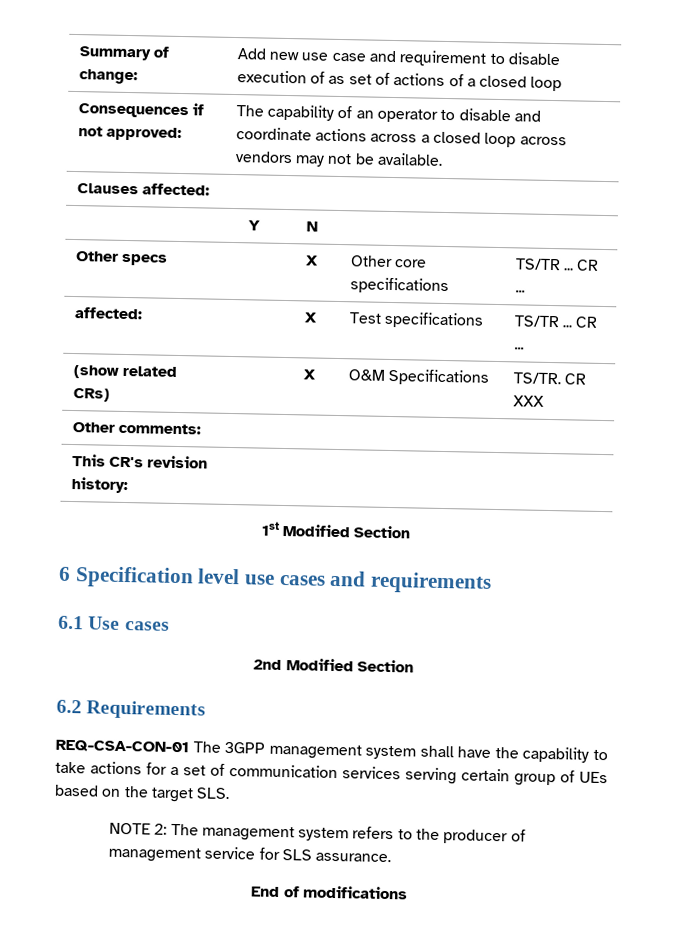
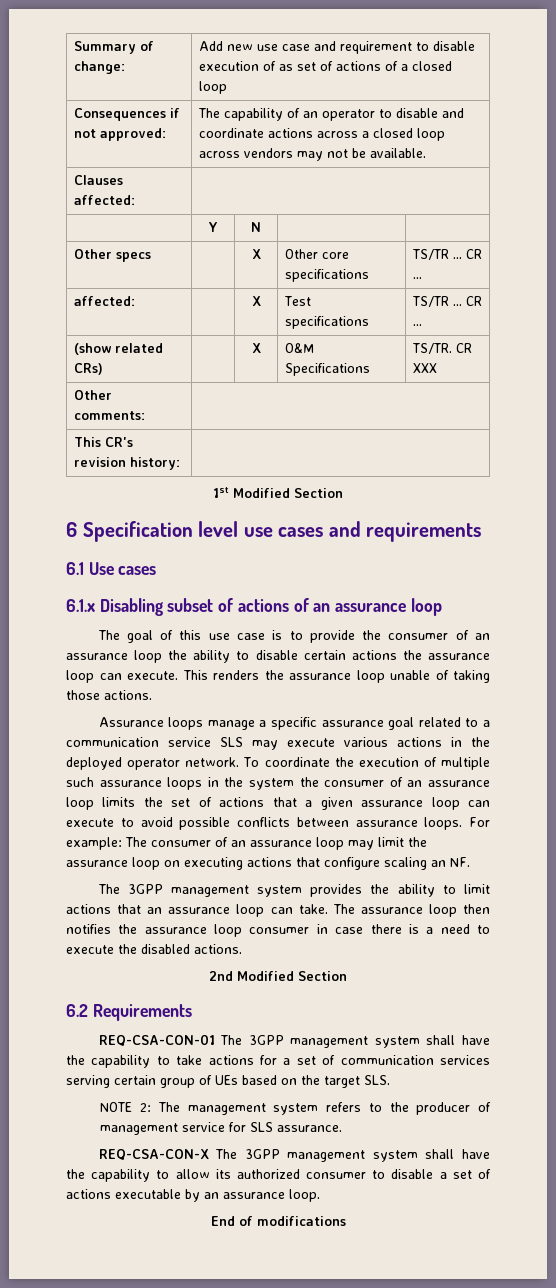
+ 6.1.x Disabling subset of actions of an assurance loop
+ The goal of this use case is to provide the consumer of an assurance loop the ability to disable certain actions the assurance loop can execute. This renders the assurance loop unable of taking those actions.
+ Assurance loops manage a specific assurance goal related to a communication service SLS may execute various actions in the deployed operator network. To coordinate the execution of multiple such assurance loops in the system the consumer of an assurance loop limits the set of actions that a given assurance loop can execute to avoid possible conflicts between assurance loops. For example: The consumer of an assurance loop may limit the assurance loop on executing actions that configure scaling an NF.
+ The 3GPP management system provides the ability to limit actions that an assurance loop can take. The assurance loop then notifies the assurance loop consumer in case there is a need to execute the disabled actions.
+ REQ-CSA-CON-X The 3GPP management system shall have the capability to allow its authorized consumer to disable a set of actions executable by an assurance loop.

